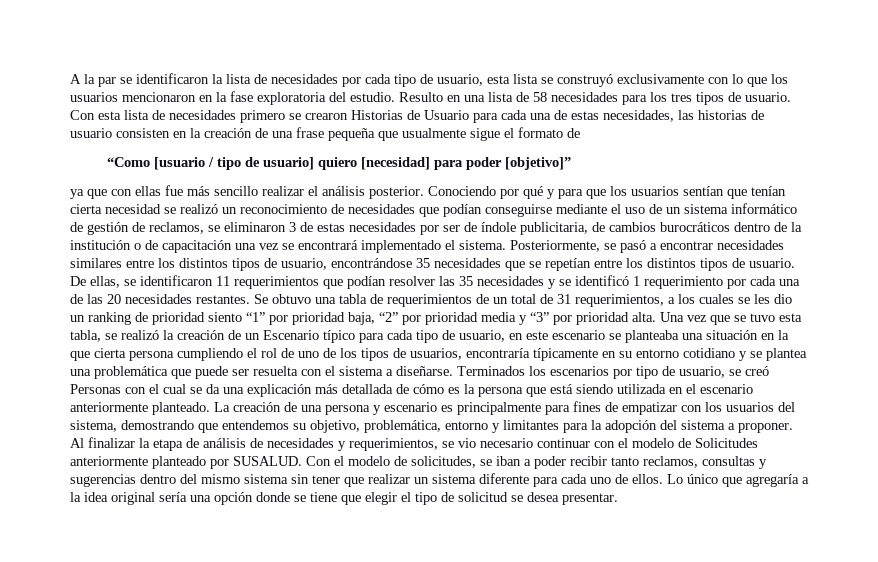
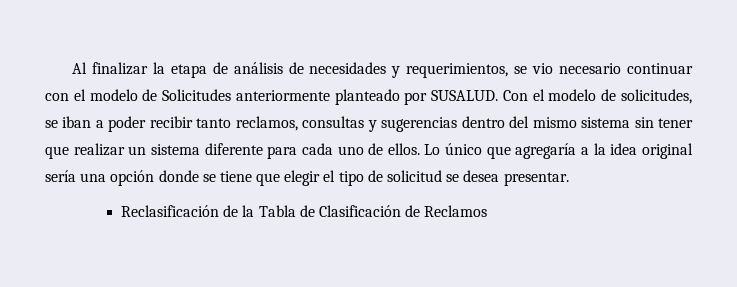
- A la par se identificaron la lista de necesidades por cada tipo de usuario, esta lista se construyó exclusivamente con lo que los usuarios mencionaron en la fase exploratoria del estudio. Resulto en una lista de 58 necesidades para los tres tipos de usuario. Con esta lista de necesidades primero se crearon Historias de Usuario para cada una de estas necesidades, las historias de usuario consisten en la creación de una frase pequeña que usualmente sigue el formato de
- “Como [usuario / tipo de usuario] quiero [necesidad] para poder [objetivo]”
- ya que con ellas fue más sencillo realizar el análisis posterior. Conociendo por qué y para que los usuarios sentían que tenían cierta necesidad se realizó un reconocimiento de necesidades que podían conseguirse mediante el uso de un sistema informático de gestión de reclamos, se eliminaron 3 de estas necesidades por ser de índole publicitaria, de cambios burocráticos dentro de la institución o de capacitación una vez se encontrará implementado el sistema. Posteriormente, se pasó a encontrar necesidades similares entre los distintos tipos de usuario, encontrándose 35 necesidades que se repetían entre los distintos tipos de usuario. De ellas, se identificaron 11 requerimientos que podían resolver las 35 necesidades y se identificó 1 requerimiento por cada una de las 20 necesidades restantes. Se obtuvo una tabla de requerimientos de un total de 31 requerimientos, a los cuales se les dio un ranking de prioridad siento “1” por prioridad baja, “2” por prioridad media y “3” por prioridad alta. Una vez que se tuvo esta tabla, se realizó la creación de un Escenario típico para cada tipo de usuario, en este escenario se planteaba una situación en la que cierta persona cumpliendo el rol de uno de los tipos de usuarios, encontraría típicamente en su entorno cotidiano y se plantea una problemática que puede ser resuelta con el sistema a diseñarse. Terminados los escenarios por tipo de usuario, se creó Personas con el cual se da una explicación más detallada de cómo es la persona que está siendo utilizada en el escenario anteriormente planteado. La creación de una persona y escenario es principalmente para fines de empatizar con los usuarios del sistema, demostrando que entendemos su objetivo, problemática, entorno y limitantes para la adopción del sistema a proponer.
+ Reclasificación de la Tabla de Clasificación de Reclamos

